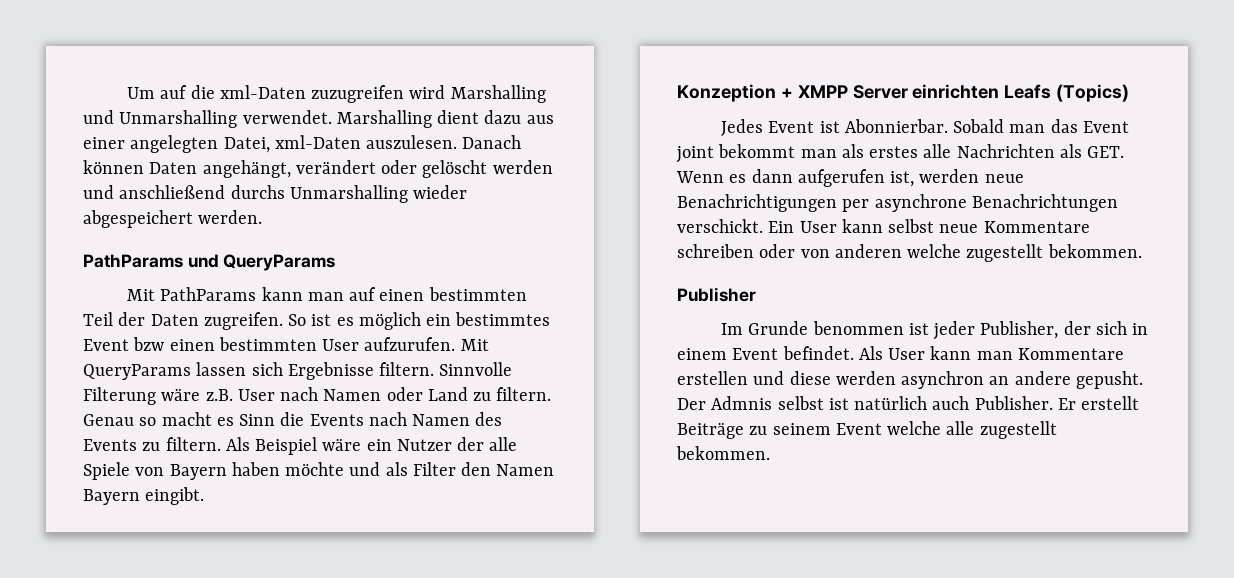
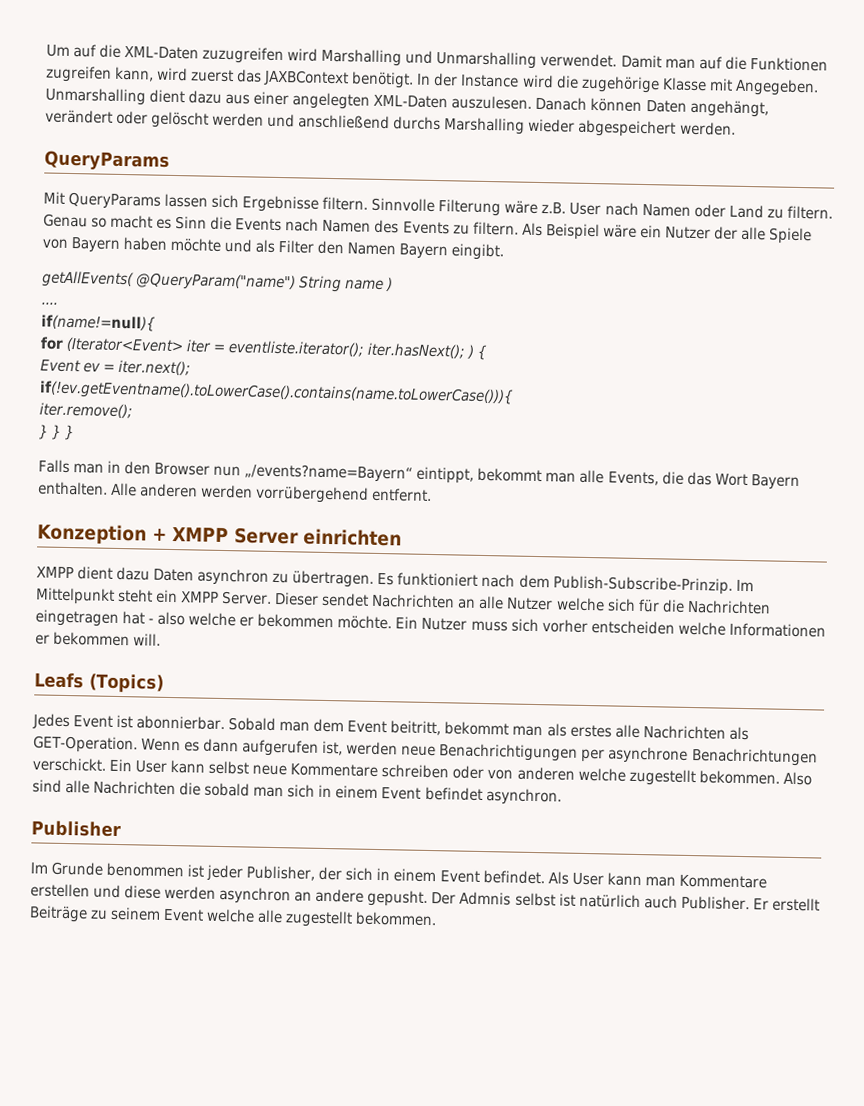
- Um auf die xml-Daten zuzugreifen wird Marshalling und Unmarshalling verwendet.
+ Um auf die XML-Daten zuzugreifen wird Marshalling und Unmarshalling verwendet.
- Marshalling dient dazu aus einer angelegten Datei, xml-Daten auszulesen.
+ Damit man auf die Funktionen zugreifen kann, wird zuerst das JAXBContext benötigt. In der Instance wird die zugehörige Klasse mit Angegeben. Unmarshalling dient dazu aus einer angelegten XML-Daten auszulesen.
- Danach können Daten angehängt, verändert oder gelöscht werden und anschließend durchs Unmarshalling wieder abgespeichert werden.
- PathParams und QueryParams
+ Danach können Daten angehängt, verändert oder gelöscht werden und anschließend durchs Marshalling wieder abgespeichert werden.
+ QueryParams
- Mit PathParams kann man auf einen bestimmten Teil der Daten zugreifen. So ist es möglich ein bestimmtes Event bzw einen bestimmten User aufzurufen. Mit QueryParams lassen sich Ergebnisse filtern.
+ Mit QueryParams lassen sich Ergebnisse filtern.
+ getAllEvents( @QueryParam("name") String name )
+ ....
+ if(name!=null){
+ for (Iterator<Event> iter = eventliste.iterator(); iter.hasNext(); ) {
+ Event ev = iter.next();
+ if(!ev.getEventname().toLowerCase().contains(name.toLowerCase())){
+ iter.remove();
+ } } }
+ Falls man in den Browser nun „/events?name=Bayern“ eintippt, bekommt man alle Events, die das Wort Bayern enthalten. Alle anderen werden vorrübergehend entfernt.
- Konzeption + XMPP Server einrichten Leafs (Topics)
+ Konzeption + XMPP Server einrichten
+ XMPP dient dazu Daten asynchron zu übertragen. Es funktioniert nach dem Publish-Subscribe-Prinzip. Im Mittelpunkt steht ein XMPP Server. Dieser sendet Nachrichten an alle Nutzer welche sich für die Nachrichten eingetragen hat - also welche er bekommen möchte. Ein Nutzer muss sich vorher entscheiden welche Informationen er bekommen will.
+ Leafs (Topics)
- Jedes Event ist Abonnierbar.
+ Jedes Event ist abonnierbar.
- Sobald man das Event joint bekommt man als erstes alle Nachrichten als GET. Wenn es dann aufgerufen ist, werden neue Benachrichtigungen per asynchrone Benachrichtungen verschickt.
+ Sobald man dem Event beitritt, bekommt man als erstes alle Nachrichten als GET-Operation. Wenn es dann aufgerufen ist, werden neue Benachrichtigungen per asynchrone Benachrichtungen verschickt.
+ Also sind alle Nachrichten die sobald man sich in einem Event befindet asynchron.

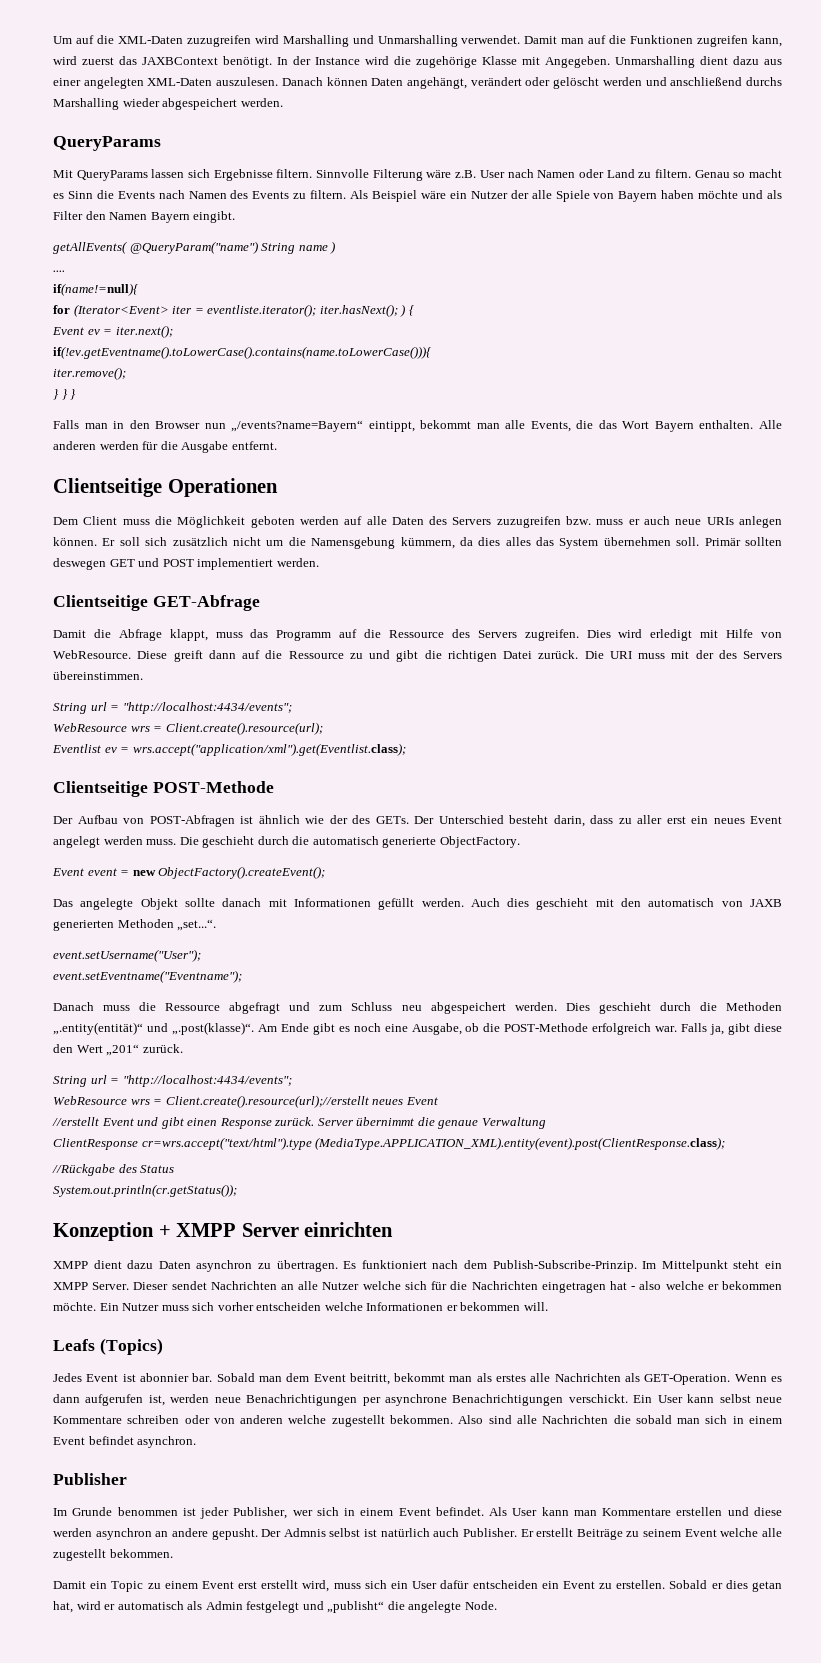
- Alle anderen werden vorrübergehend entfernt.
+ Alle anderen werden für die Ausgabe entfernt.
+ Clientseitige Operationen
+ Dem Client muss die Möglichkeit geboten werden auf alle Daten des Servers zuzugreifen bzw. muss er auch neue URIs anlegen können. Er soll sich zusätzlich nicht um die Namensgebung kümmern, da dies alles das System übernehmen soll. Primär sollten deswegen GET und POST implementiert werden.
+ Clientseitige GET-Abfrage
+ Damit die Abfrage klappt, muss das Programm auf die Ressource des Servers zugreifen. Dies wird erledigt mit Hilfe von WebResource. Diese greift dann auf die Ressource zu und gibt die richtigen Datei zurück. Die URI muss mit der des Servers übereinstimmen.
+ String url = "http://localhost:4434/events";
+ WebResource wrs = Client.create().resource(url);
+ Eventlist ev = wrs.accept("application/xml").get(Eventlist.class);
+ Clientseitige POST-Methode
+ Der Aufbau von POST-Abfragen ist ähnlich wie der des GETs. Der Unterschied besteht darin, dass zu aller erst ein neues Event angelegt werden muss. Die geschieht durch die automatisch generierte ObjectFactory.
+ Event event = new ObjectFactory().createEvent();
+ Das angelegte Objekt sollte danach mit Informationen gefüllt werden. Auch dies geschieht mit den automatisch von JAXB generierten Methoden „set...“.
+ event.setUsername("User");
+ event.setEventname("Eventname");
+ Danach muss die Ressource abgefragt und zum Schluss neu abgespeichert werden. Dies geschieht durch die Methoden „.entity(entität)“ und „.post(klasse)“. Am Ende gibt es noch eine Ausgabe, ob die POST-Methode erfolgreich war. Falls ja, gibt diese den Wert „201“ zurück.
+ String url = "http://localhost:4434/events";
+ WebResource wrs = Client.create().resource(url);//erstellt neues Event
+ //erstellt Event und gibt einen Response zurück. Server übernimmt die genaue Verwaltung
+ ClientResponse cr=wrs.accept("text/html").type (MediaType.APPLICATION_XML).entity(event).post(ClientResponse.class);
+ //Rückgabe des Status
+ System.out.println(cr.getStatus());
- Jedes Event ist abonnierbar.
+ Jedes Event ist abonnier bar.
- Wenn es dann aufgerufen ist, werden neue Benachrichtigungen per asynchrone Benachrichtungen verschickt.
+ Wenn es dann aufgerufen ist, werden neue Benachrichtigungen per asynchrone Benachrichtigungen verschickt.
- Im Grunde benommen ist jeder Publisher, der sich in einem Event befindet.
+ Im Grunde benommen ist jeder Publisher, wer sich in einem Event befindet.
+ Damit ein Topic zu einem Event erst erstellt wird, muss sich ein User dafür entscheiden ein Event zu erstellen. Sobald er dies getan hat, wird er automatisch als Admin festgelegt und „publisht“ die angelegte Node.

